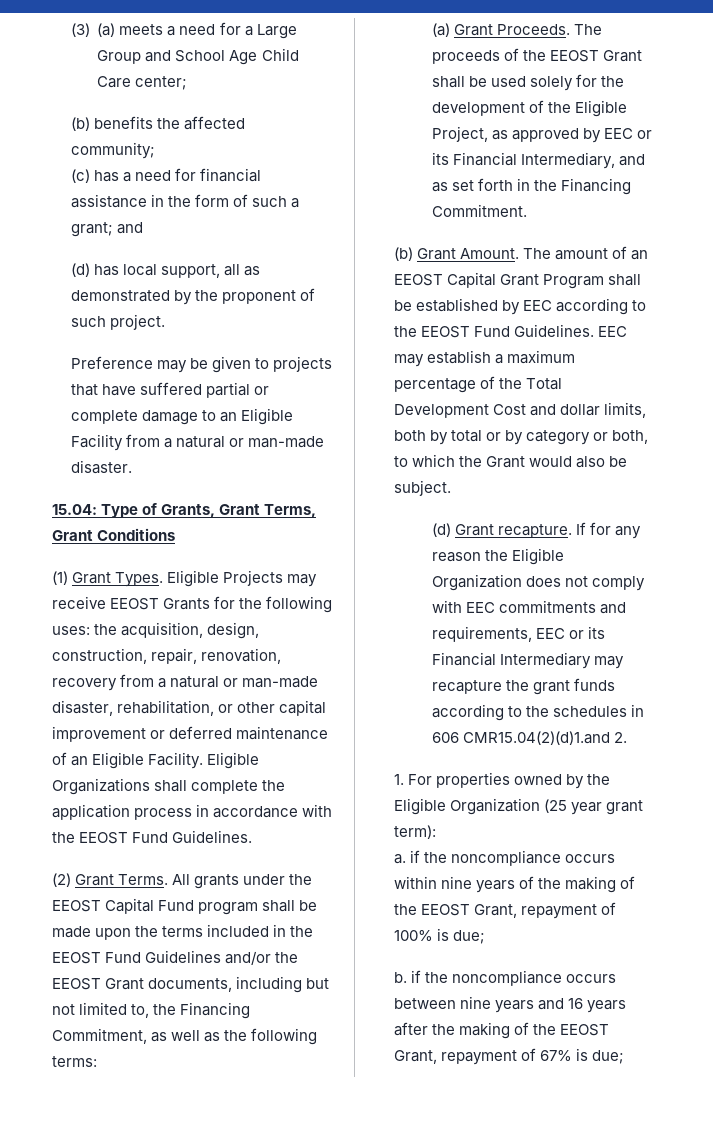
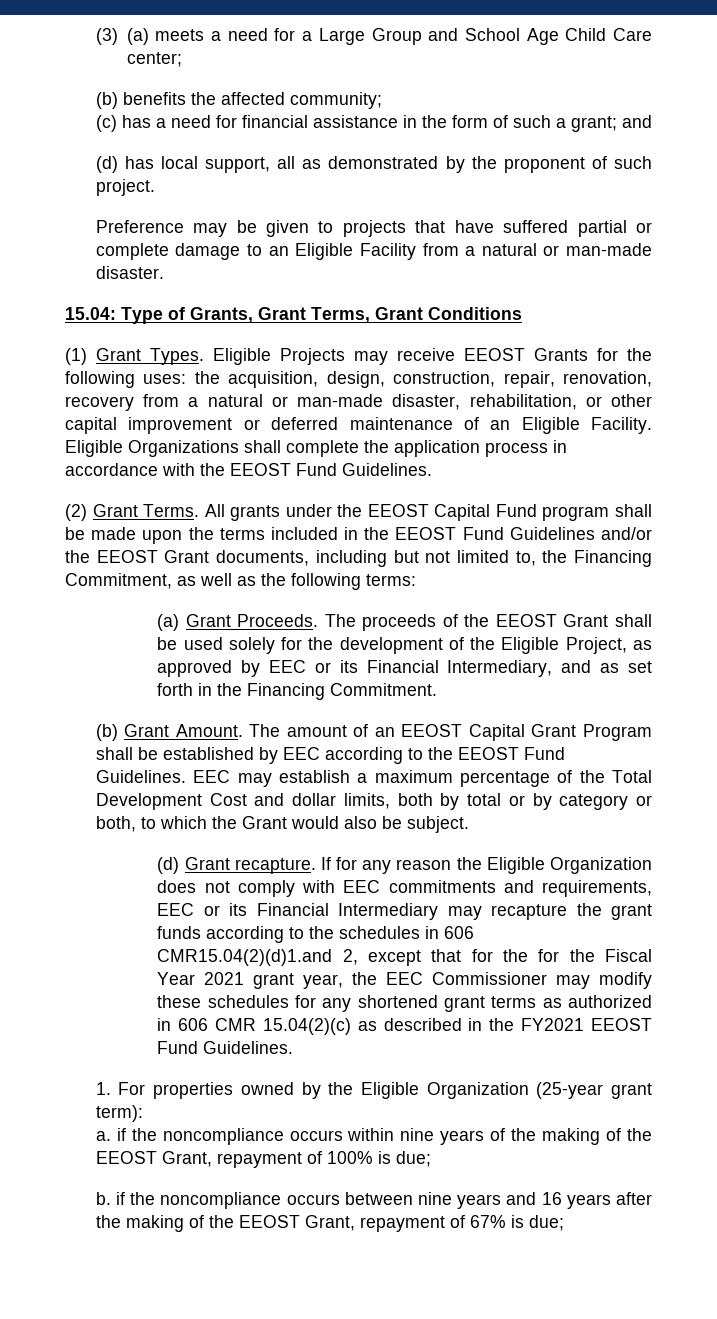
- If for any reason the Eligible Organization does not comply with EEC commitments and requirements, EEC or its Financial Intermediary may recapture the grant funds according to the schedules in 606 CMR15.04(2)(d)1.and 2.
+ If for any reason the Eligible Organization does not comply with EEC commitments and requirements, EEC or its Financial Intermediary may recapture the grant funds according to the schedules in 606 CMR15.04(2)(d)1.and 2, except that for the for the Fiscal Year 2021 grant year, the EEC Commissioner may modify these schedules for any shortened grant terms as authorized in 606 CMR 15.04(2)(c) as described in the FY2021 EEOST Fund Guidelines.
- 1. For properties owned by the Eligible Organization (25 year grant term):
+ 1. For properties owned by the Eligible Organization (25-year grant term):

